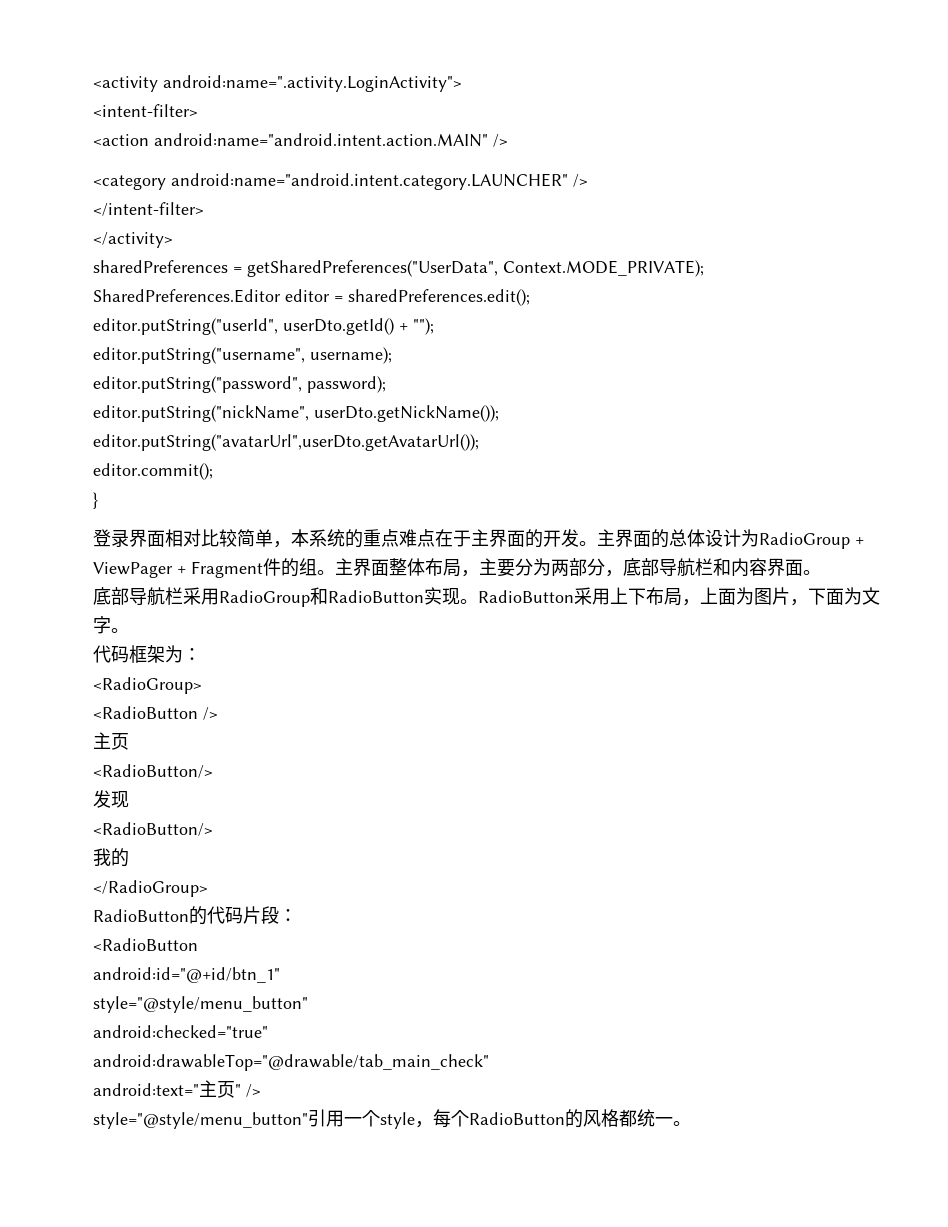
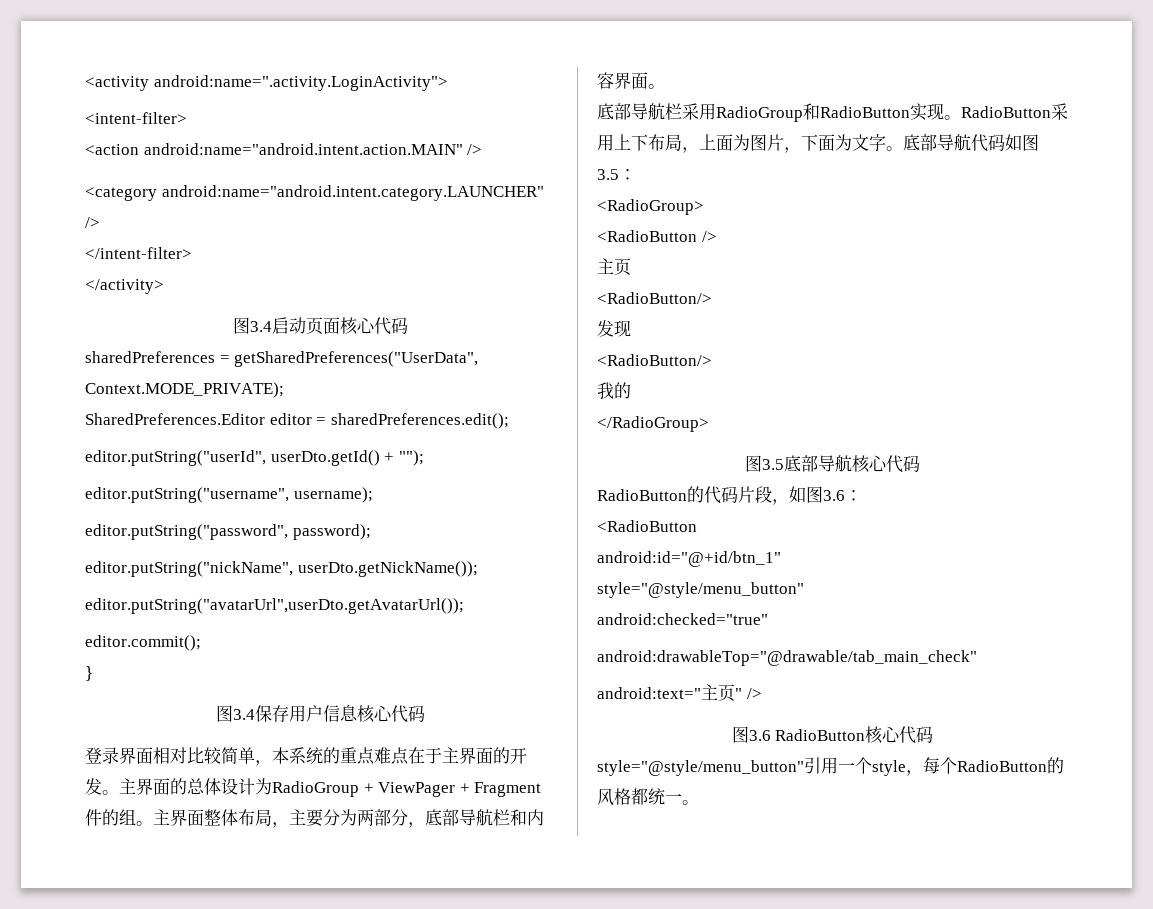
+ 图3.4启动页面核心代码
+ 图3.4保存用户信息核心代码
- RadioButton采用上下布局，上面为图片，下面为文字。
- 代码框架为：
+ RadioButton采用上下布局，上面为图片，下面为文字。底部导航代码如图3.5：
+ 图3.5底部导航核心代码
- RadioButton的代码片段：
+ RadioButton的代码片段，如图3.6：
+ 图3.6 RadioButton核心代码

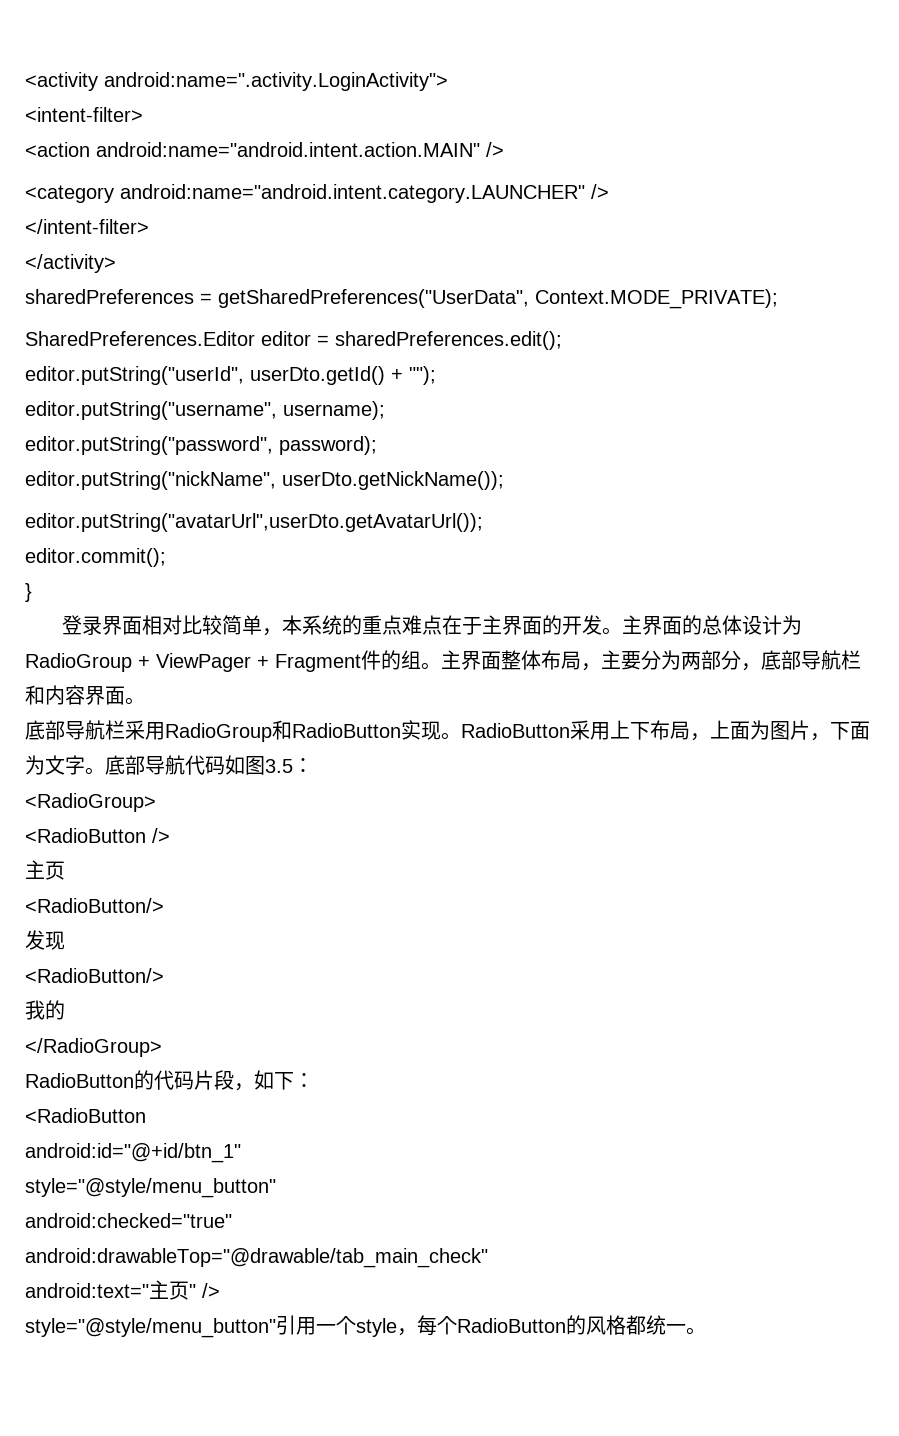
- 图3.4启动页面核心代码
- 图3.4保存用户信息核心代码
- 图3.5底部导航核心代码
- RadioButton的代码片段，如图3.6：
+ RadioButton的代码片段，如下：
- 图3.6 RadioButton核心代码

